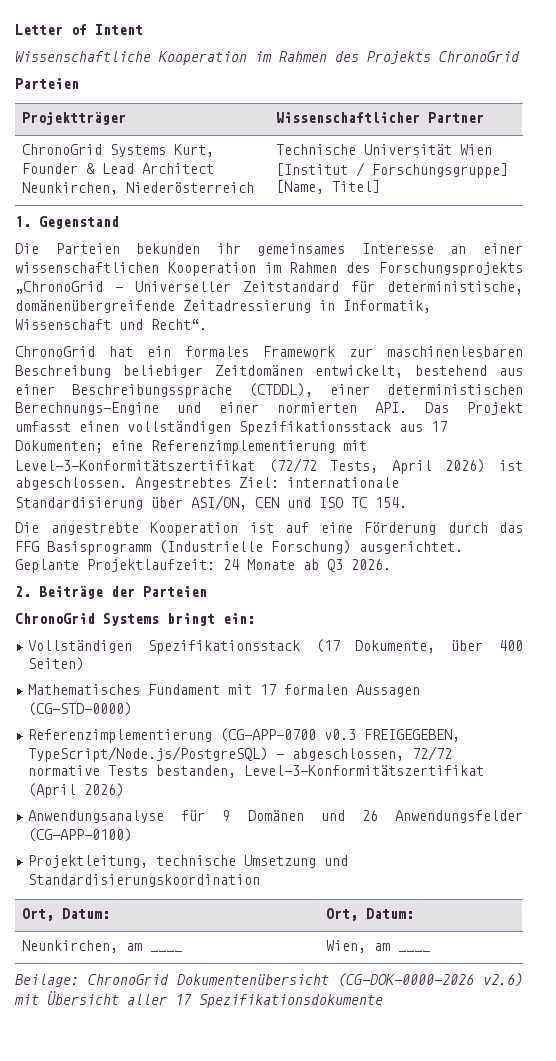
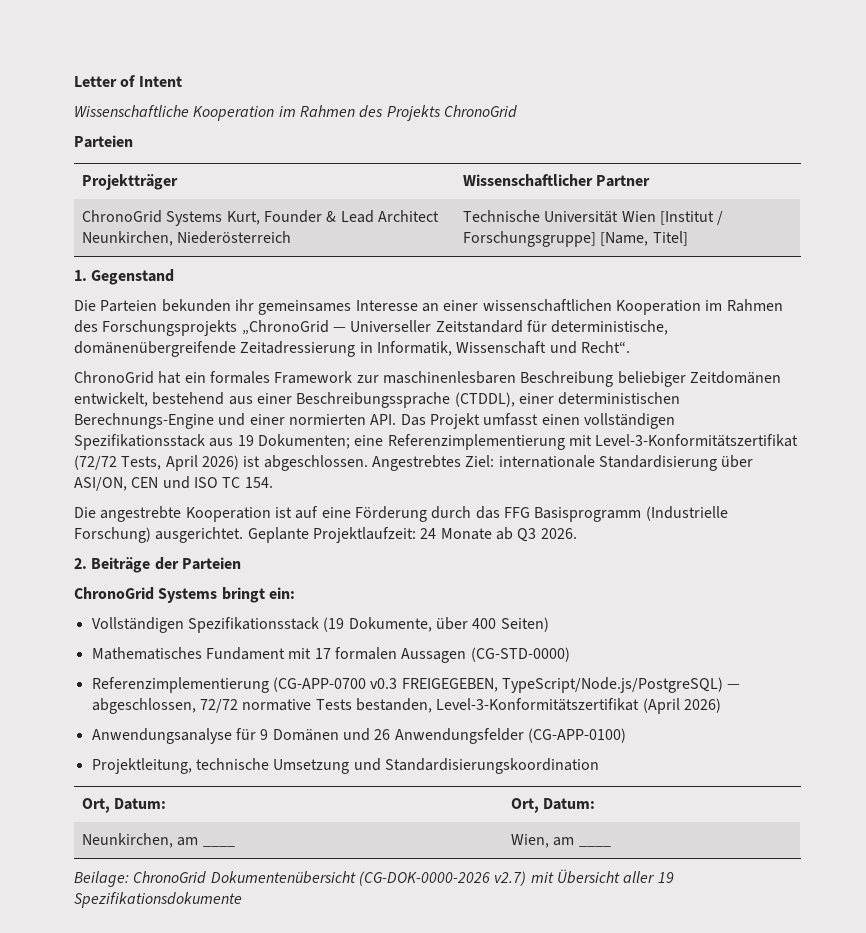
- ChronoGrid hat ein formales Framework zur maschinenlesbaren Beschreibung beliebiger Zeitdomänen entwickelt, bestehend aus einer Beschreibungssprache (CTDDL), einer deterministischen Berechnungs-Engine und einer normierten API. Das Projekt umfasst einen vollständigen Spezifikationsstack aus 17 Dokumenten; eine Referenzimplementierung mit Level-3-Konformitätszertifikat (72/72 Tests, April 2026) ist abgeschlossen.
+ ChronoGrid hat ein formales Framework zur maschinenlesbaren Beschreibung beliebiger Zeitdomänen entwickelt, bestehend aus einer Beschreibungssprache (CTDDL), einer deterministischen Berechnungs-Engine und einer normierten API. Das Projekt umfasst einen vollständigen Spezifikationsstack aus 19 Dokumenten; eine Referenzimplementierung mit Level-3-Konformitätszertifikat (72/72 Tests, April 2026) ist abgeschlossen.
- Vollständigen Spezifikationsstack (17 Dokumente, über 400 Seiten)
+ Vollständigen Spezifikationsstack (19 Dokumente, über 400 Seiten)
- Beilage: ChronoGrid Dokumentenübersicht (CG-DOK-0000-2026 v2.6) mit Übersicht aller 17 Spezifikationsdokumente
+ Beilage: ChronoGrid Dokumentenübersicht (CG-DOK-0000-2026 v2.7) mit Übersicht aller 19 Spezifikationsdokumente

